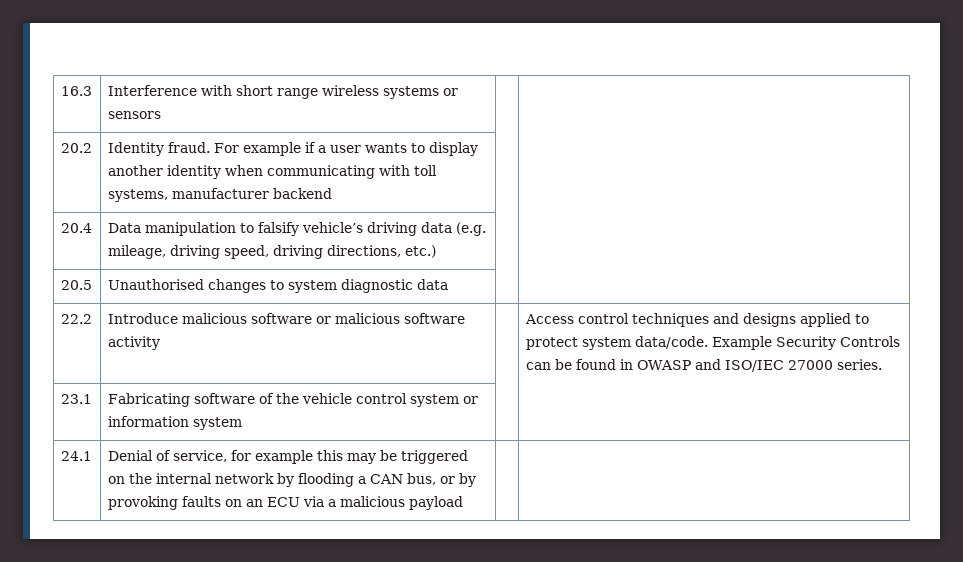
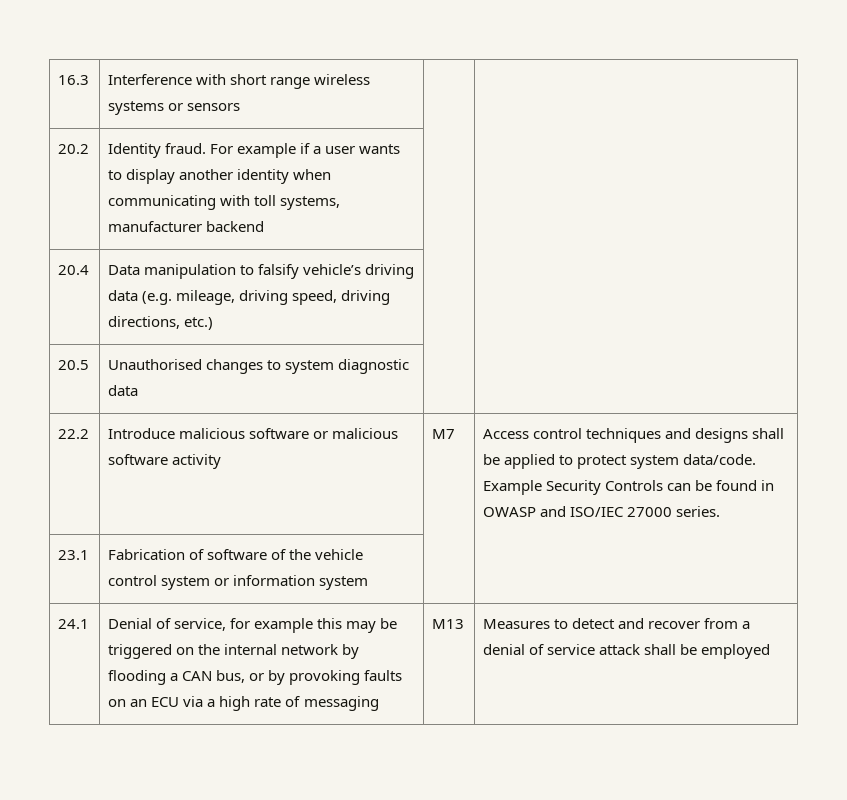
- 22.2 | Introduce malicious software or malicious software activity | | Access control techniques and designs applied to protect system data/code. Example Security Controls can be found in OWASP and ISO/IEC 27000 series.
+ 22.2 | Introduce malicious software or malicious software activity | M7 | Access control techniques and designs shall be applied to protect system data/code. Example Security Controls can be found in OWASP and ISO/IEC 27000 series.
- 23.1 | Fabricating software of the vehicle control system or information system | |
+ 23.1 | Fabrication of software of the vehicle control system or information system | |
- Denial of service, for example this may be triggered on the internal network by flooding a CAN bus, or by provoking faults on an ECU via a malicious payload
+ Denial of service, for example this may be triggered on the internal network by flooding a CAN bus, or by provoking faults on an ECU via a high rate of messaging | M13 | Measures to detect and recover from a denial of service attack shall be employed

